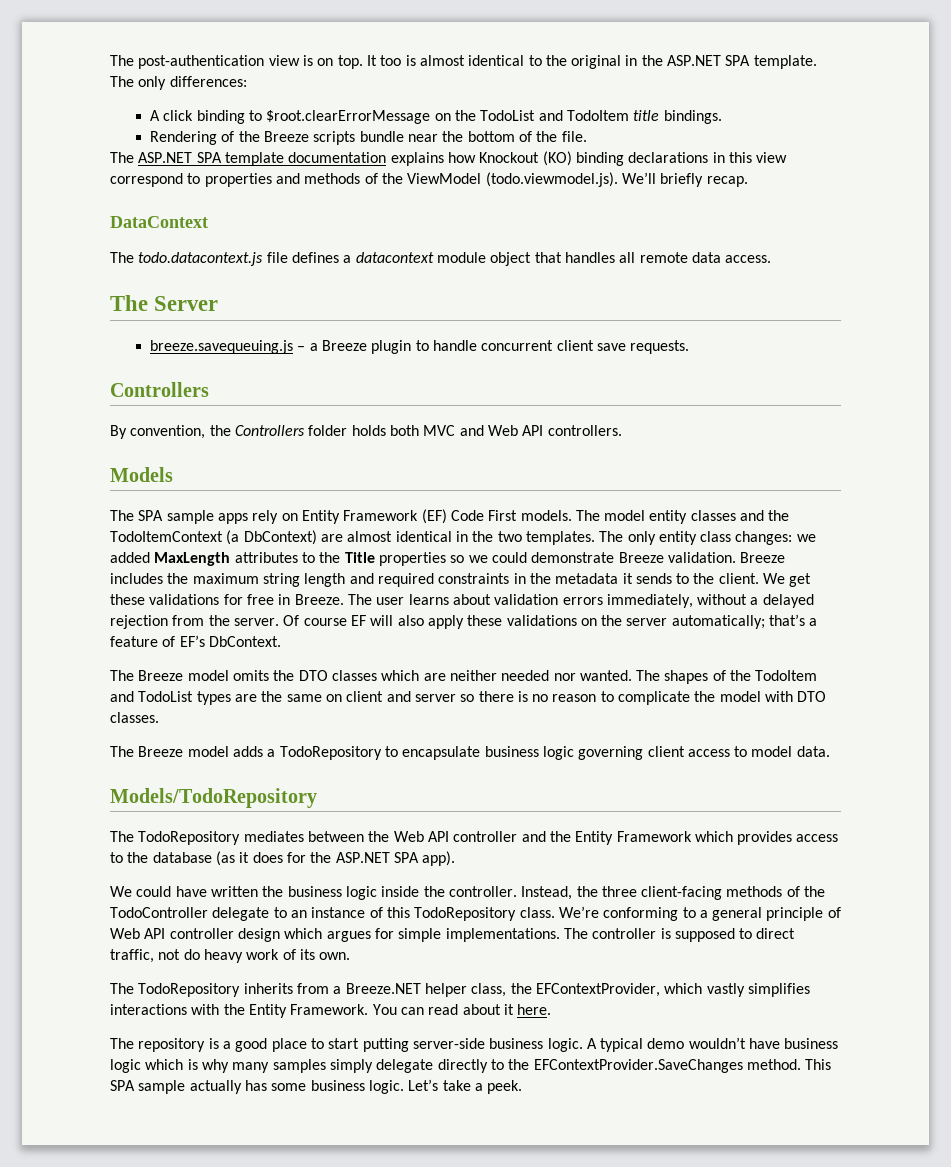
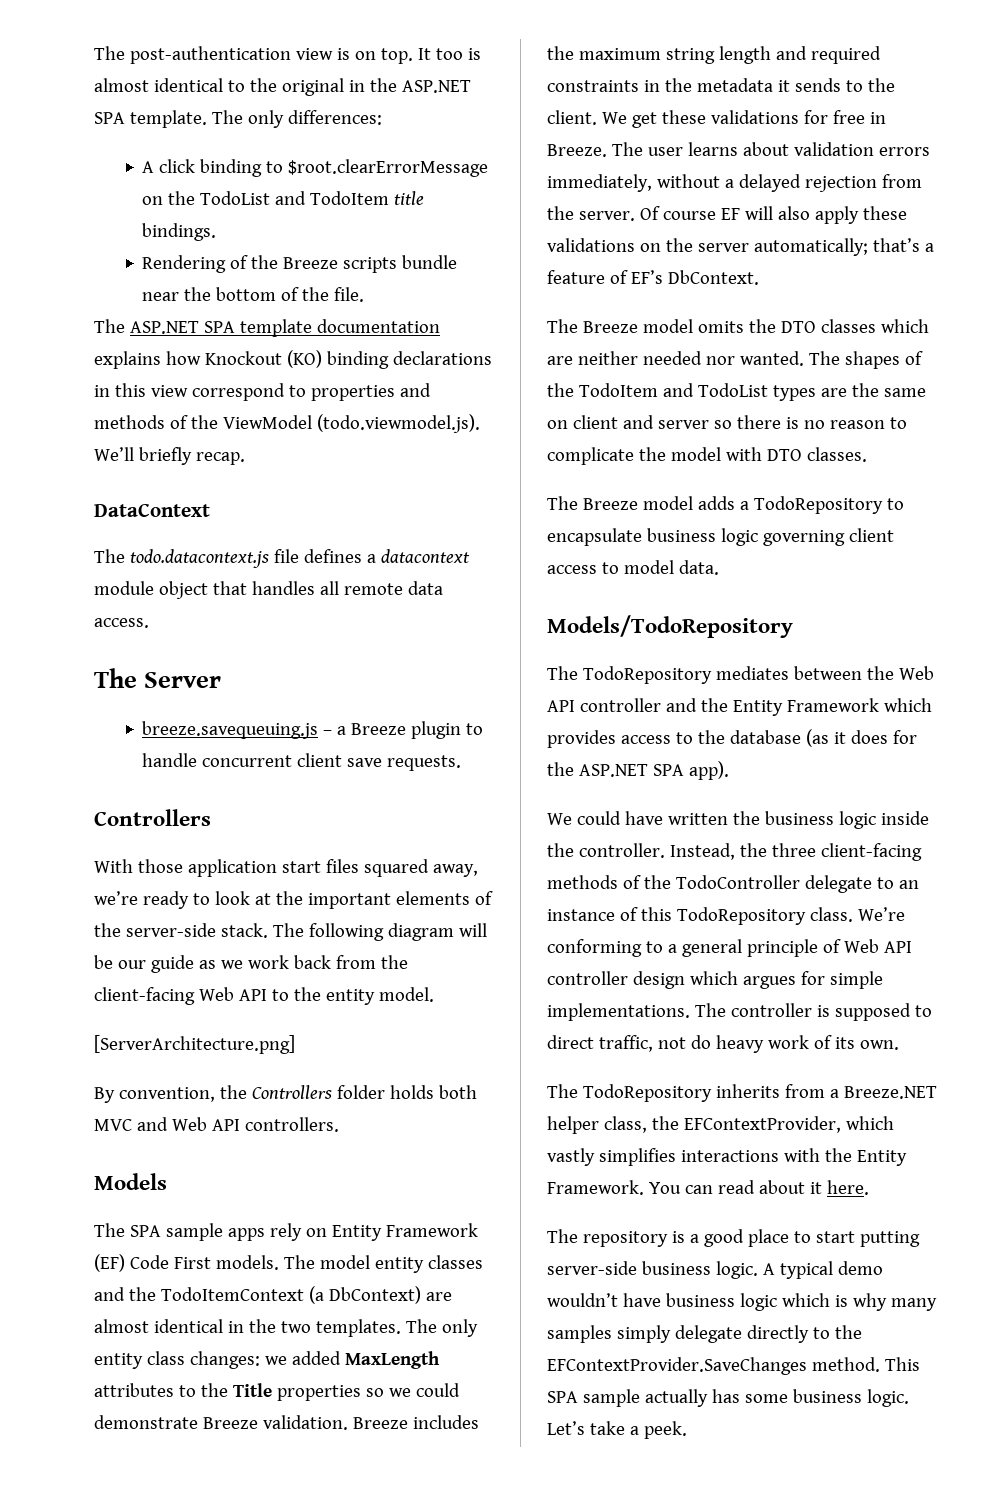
+ With those application start files squared away, we’re ready to look at the important elements of the server-side stack. The following diagram will be our guide as we work back from the client-facing Web API to the entity model.
+ [ServerArchitecture.png]

